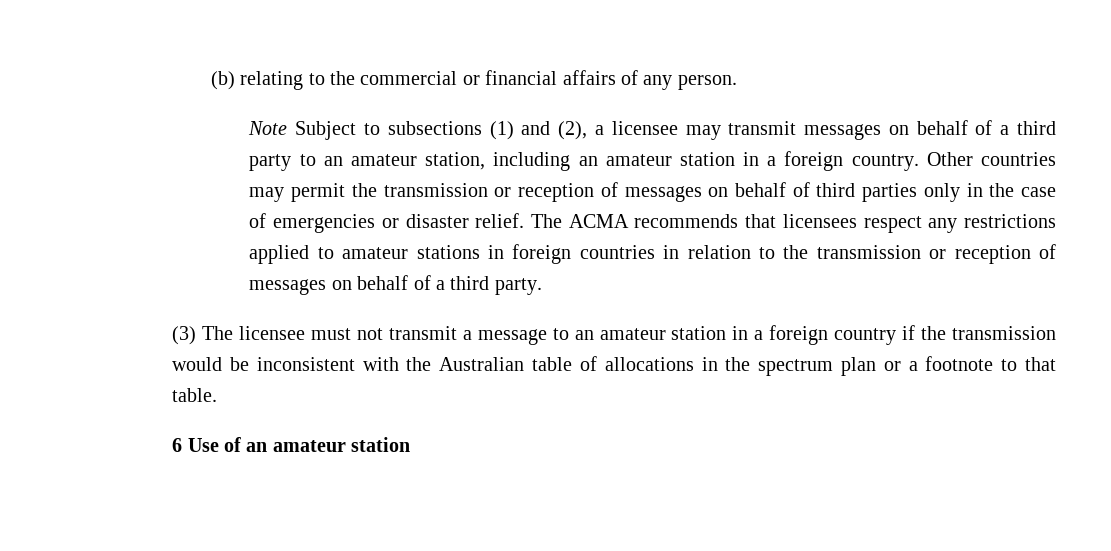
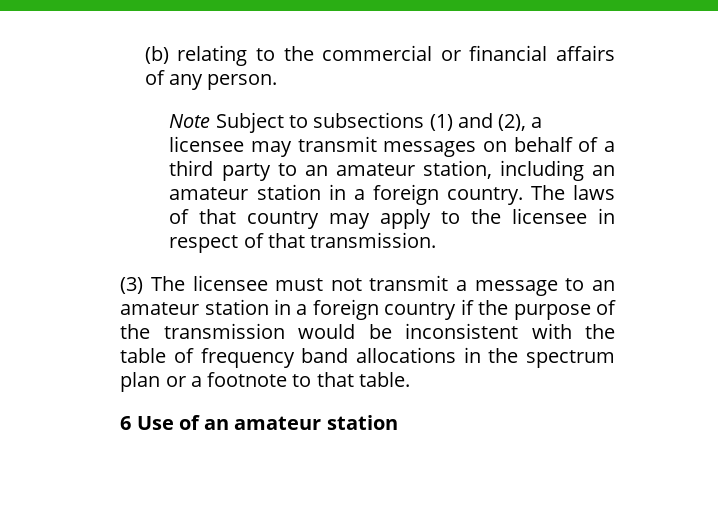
- Other countries may permit the transmission or reception of messages on behalf of third parties only in the case of emergencies or disaster relief. The ACMA recommends that licensees respect any restrictions applied to amateur stations in foreign countries in relation to the transmission or reception of messages on behalf of a third party.
+ The laws of that country may apply to the licensee in respect of that transmission.
- (3) The licensee must not transmit a message to an amateur station in a foreign country if the transmission would be inconsistent with the Australian table of allocations in the spectrum plan or a footnote to that table.
+ (3) The licensee must not transmit a message to an amateur station in a foreign country if the purpose of the transmission would be inconsistent with the table of frequency band allocations in the spectrum plan or a footnote to that table.

